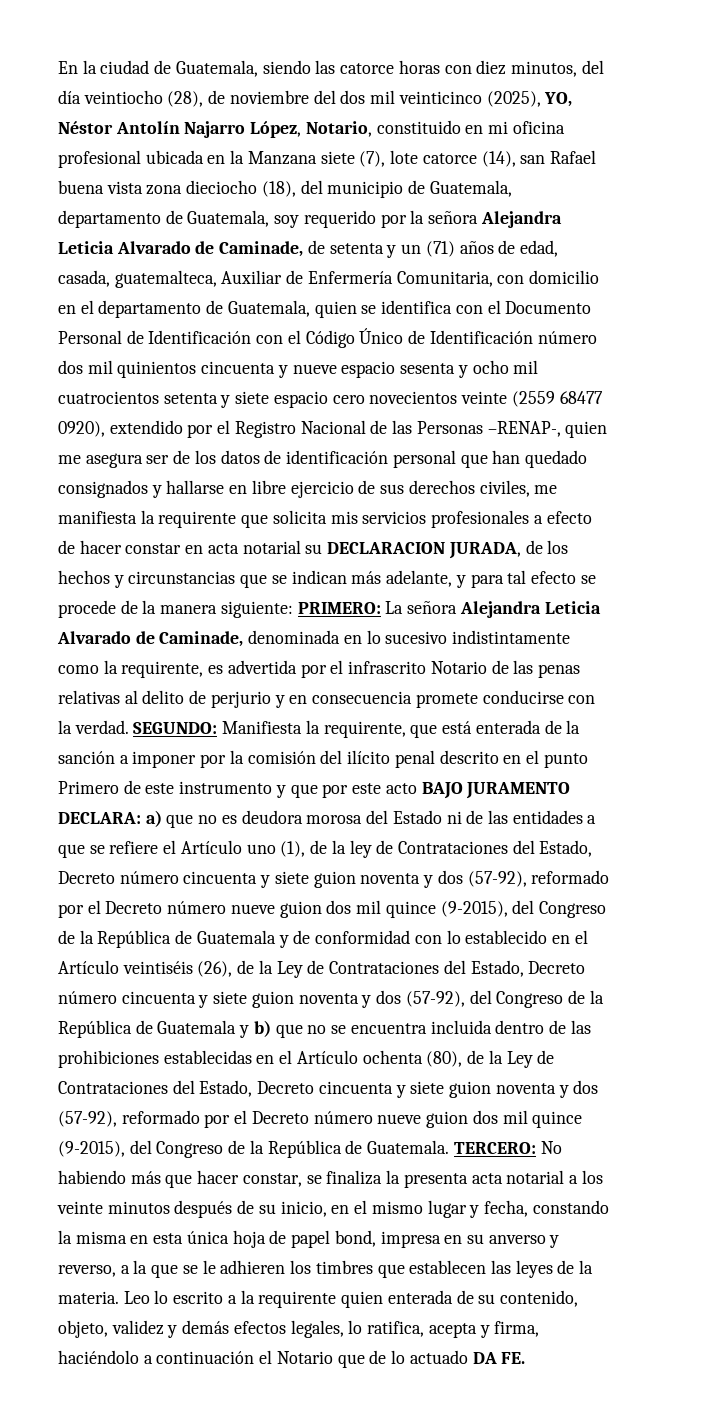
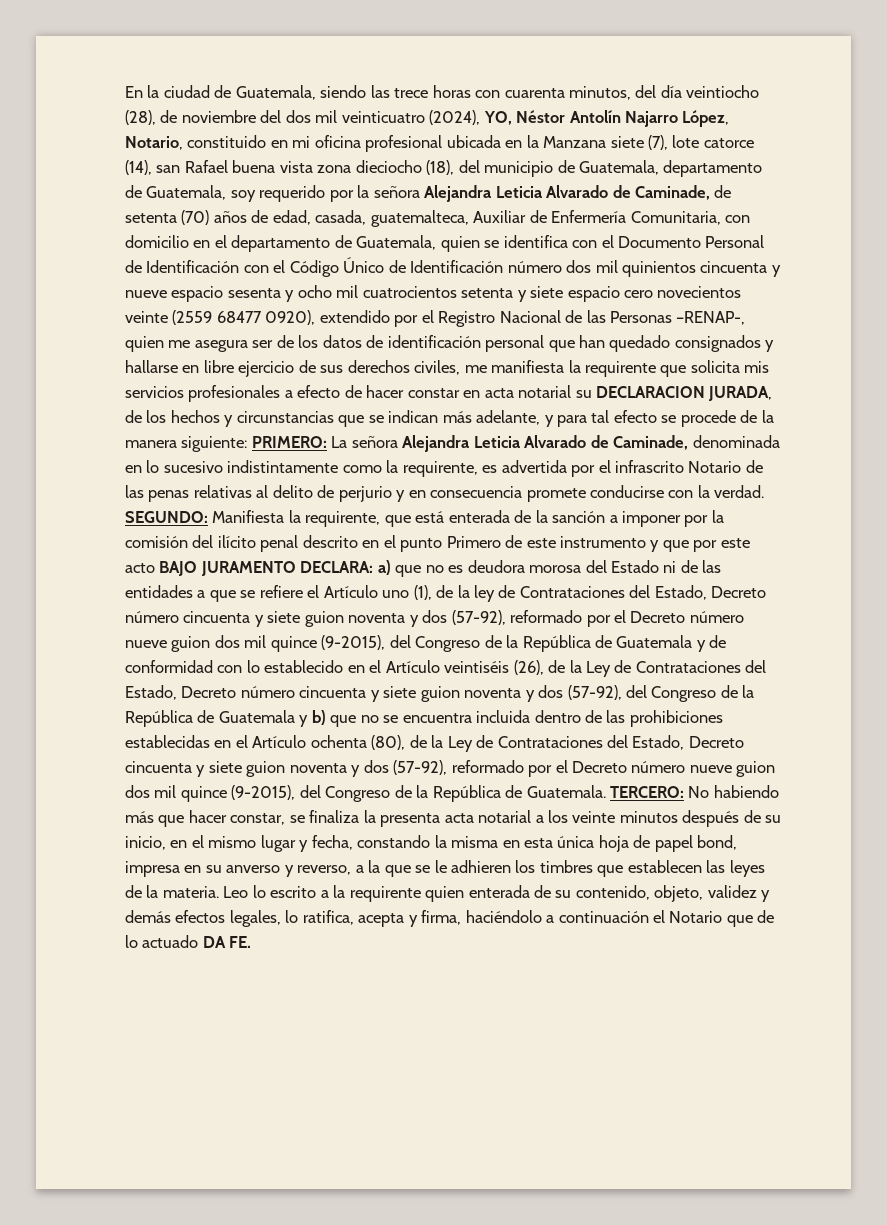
- En la ciudad de Guatemala, siendo las catorce horas con diez minutos, del día veintiocho (28), de noviembre del dos mil veinticinco (2025), YO, Néstor Antolín Najarro López, Notario, constituido en mi oficina profesional ubicada en la Manzana siete (7), lote catorce (14), san Rafael buena vista zona dieciocho (18), del municipio de Guatemala, departamento de Guatemala, soy requerido por la señora Alejandra Leticia Alvarado de Caminade, de setenta y un (71) años de edad, casada, guatemalteca, Auxiliar de Enfermería Comunitaria, con domicilio en el departamento de Guatemala, quien se identifica con el Documento Personal de Identificación con el Código Único de Identificación número dos mil quinientos cincuenta y nueve espacio sesenta y ocho mil cuatrocientos setenta y siete espacio cero novecientos veinte (2559 68477 0920), extendido por el Registro Nacional de las Personas –RENAP-, quien me asegura ser de los datos de identificación personal que han quedado consignados y hallarse en libre ejercicio de sus derechos civiles, me manifiesta la requirente que solicita mis servicios profesionales a efecto de hacer constar en acta notarial su DECLARACION JURADA, de los hechos y circunstancias que se indican más adelante, y para tal efecto se procede de la manera siguiente:
+ En la ciudad de Guatemala, siendo las trece horas con cuarenta minutos, del día veintiocho (28), de noviembre del dos mil veinticuatro (2024), YO, Néstor Antolín Najarro López, Notario, constituido en mi oficina profesional ubicada en la Manzana siete (7), lote catorce (14), san Rafael buena vista zona dieciocho (18), del municipio de Guatemala, departamento de Guatemala, soy requerido por la señora Alejandra Leticia Alvarado de Caminade, de setenta (70) años de edad, casada, guatemalteca, Auxiliar de Enfermería Comunitaria, con domicilio en el departamento de Guatemala, quien se identifica con el Documento Personal de Identificación con el Código Único de Identificación número dos mil quinientos cincuenta y nueve espacio sesenta y ocho mil cuatrocientos setenta y siete espacio cero novecientos veinte (2559 68477 0920), extendido por el Registro Nacional de las Personas –RENAP-, quien me asegura ser de los datos de identificación personal que han quedado consignados y hallarse en libre ejercicio de sus derechos civiles, me manifiesta la requirente que solicita mis servicios profesionales a efecto de hacer constar en acta notarial su DECLARACION JURADA, de los hechos y circunstancias que se indican más adelante, y para tal efecto se procede de la manera siguiente:

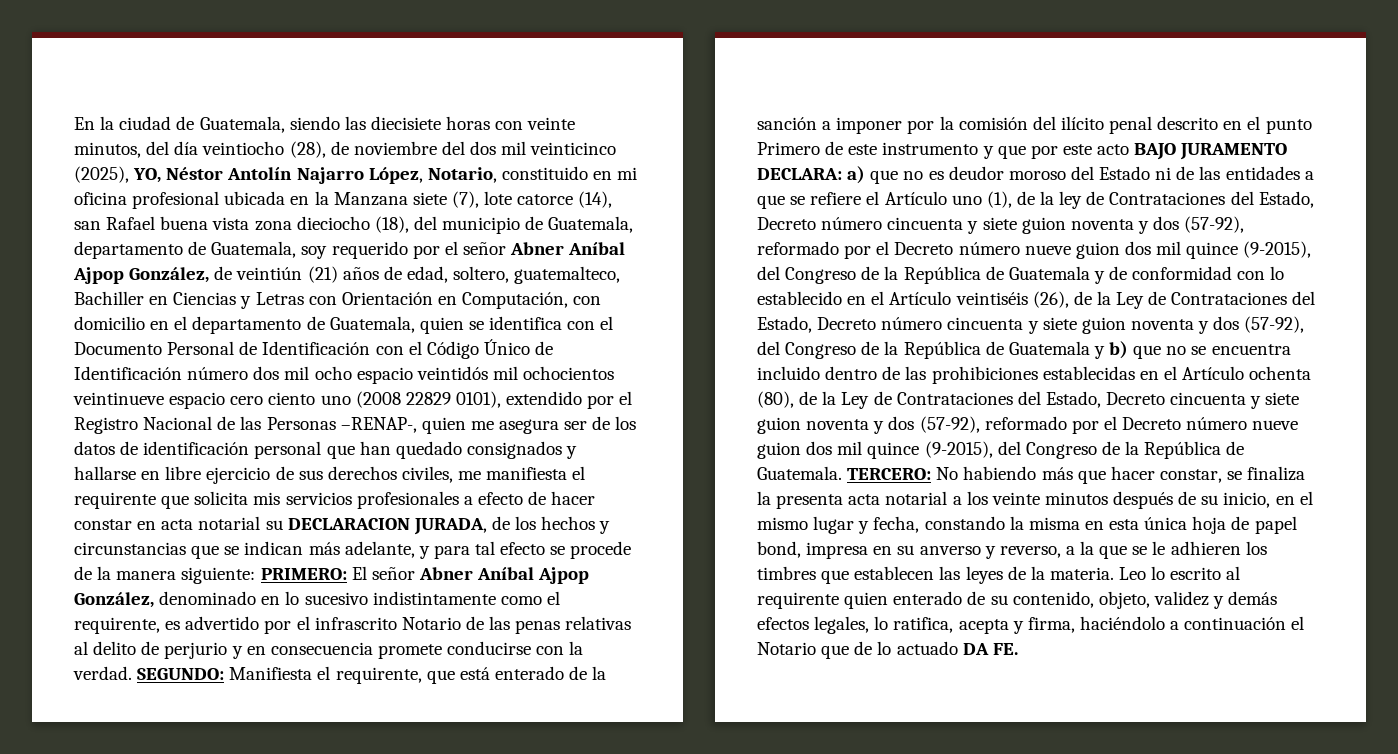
- En la ciudad de Guatemala, siendo las trece horas con cuarenta minutos, del día veintiocho (28), de noviembre del dos mil veinticuatro (2024), YO, Néstor Antolín Najarro López, Notario, constituido en mi oficina profesional ubicada en la Manzana siete (7), lote catorce (14), san Rafael buena vista zona dieciocho (18), del municipio de Guatemala, departamento de Guatemala, soy requerido por la señora Alejandra Leticia Alvarado de Caminade, de setenta (70) años de edad, casada, guatemalteca, Auxiliar de Enfermería Comunitaria, con domicilio en el departamento de Guatemala, quien se identifica con el Documento Personal de Identificación con el Código Único de Identificación número dos mil quinientos cincuenta y nueve espacio sesenta y ocho mil cuatrocientos setenta y siete espacio cero novecientos veinte (2559 68477 0920), extendido por el Registro Nacional de las Personas –RENAP-, quien me asegura ser de los datos de identificación personal que han quedado consignados y hallarse en libre ejercicio de sus derechos civiles, me manifiesta la requirente que solicita mis servicios profesionales a efecto de hacer constar en acta notarial su DECLARACION JURADA, de los hechos y circunstancias que se indican más adelante, y para tal efecto se procede de la manera siguiente:
+ En la ciudad de Guatemala, siendo las diecisiete horas con veinte minutos, del día veintiocho (28), de noviembre del dos mil veinticinco (2025), YO, Néstor Antolín Najarro López, Notario, constituido en mi oficina profesional ubicada en la Manzana siete (7), lote catorce (14), san Rafael buena vista zona dieciocho (18), del municipio de Guatemala, departamento de Guatemala, soy requerido por el señor Abner Aníbal Ajpop González, de veintiún (21) años de edad, soltero, guatemalteco, Bachiller en Ciencias y Letras con Orientación en Computación, con domicilio en el departamento de Guatemala, quien se identifica con el Documento Personal de Identificación con el Código Único de Identificación número dos mil ocho espacio veintidós mil ochocientos veintinueve espacio cero ciento uno (2008 22829 0101), extendido por el Registro Nacional de las Personas –RENAP-, quien me asegura ser de los datos de identificación personal que han quedado consignados y hallarse en libre ejercicio de sus derechos civiles, me manifiesta el requirente que solicita mis servicios profesionales a efecto de hacer constar en acta notarial su DECLARACION JURADA, de los hechos y circunstancias que se indican más adelante, y para tal efecto se procede de la manera siguiente:
- La señora Alejandra Leticia Alvarado de Caminade, denominada en lo sucesivo indistintamente como la requirente, es advertida por el infrascrito Notario de las penas relativas al delito de perjurio y en consecuencia promete conducirse con la verdad.
+ El señor Abner Aníbal Ajpop González, denominado en lo sucesivo indistintamente como el requirente, es advertido por el infrascrito Notario de las penas relativas al delito de perjurio y en consecuencia promete conducirse con la verdad.
- Manifiesta la requirente, que está enterada de la sanción a imponer por la comisión del ilícito penal descrito en el punto Primero de este instrumento y que por este acto BAJO JURAMENTO DECLARA:
+ Manifiesta el requirente, que está enterado de la sanción a imponer por la comisión del ilícito penal descrito en el punto Primero de este instrumento y que por este acto BAJO JURAMENTO DECLARA:
- a) que no es deudora morosa del Estado ni de las entidades a que se refiere el Artículo uno (1), de la ley de Contrataciones del Estado, Decreto número cincuenta y siete guion noventa y dos (57-92), reformado por el Decreto número nueve guion dos mil quince (9-2015), del Congreso de la República de Guatemala y de conformidad con lo establecido en el Artículo veintiséis (26), de la Ley de Contrataciones del Estado, Decreto número cincuenta y siete guion noventa y dos (57-92), del Congreso de la República de Guatemala y b) que no se encuentra incluida dentro de las prohibiciones establecidas en el Artículo ochenta (80), de la Ley de Contrataciones del Estado, Decreto cincuenta y siete guion noventa y dos (57-92), reformado por el Decreto número nueve guion dos mil quince (9-2015), del Congreso de la República de Guatemala.
+ a) que no es deudor moroso del Estado ni de las entidades a que se refiere el Artículo uno (1), de la ley de Contrataciones del Estado, Decreto número cincuenta y siete guion noventa y dos (57-92), reformado por el Decreto número nueve guion dos mil quince (9-2015), del Congreso de la República de Guatemala y de conformidad con lo establecido en el Artículo veintiséis (26), de la Ley de Contrataciones del Estado, Decreto número cincuenta y siete guion noventa y dos (57-92), del Congreso de la República de Guatemala y b) que no se encuentra incluido dentro de las prohibiciones establecidas en el Artículo ochenta (80), de la Ley de Contrataciones del Estado, Decreto cincuenta y siete guion noventa y dos (57-92), reformado por el Decreto número nueve guion dos mil quince (9-2015), del Congreso de la República de Guatemala.
- Leo lo escrito a la requirente quien enterada de su contenido, objeto, validez y demás efectos legales, lo ratifica, acepta y firma, haciéndolo a continuación el Notario que de lo actuado DA FE.
+ Leo lo escrito al requirente quien enterado de su contenido, objeto, validez y demás efectos legales, lo ratifica, acepta y firma, haciéndolo a continuación el Notario que de lo actuado DA FE.

